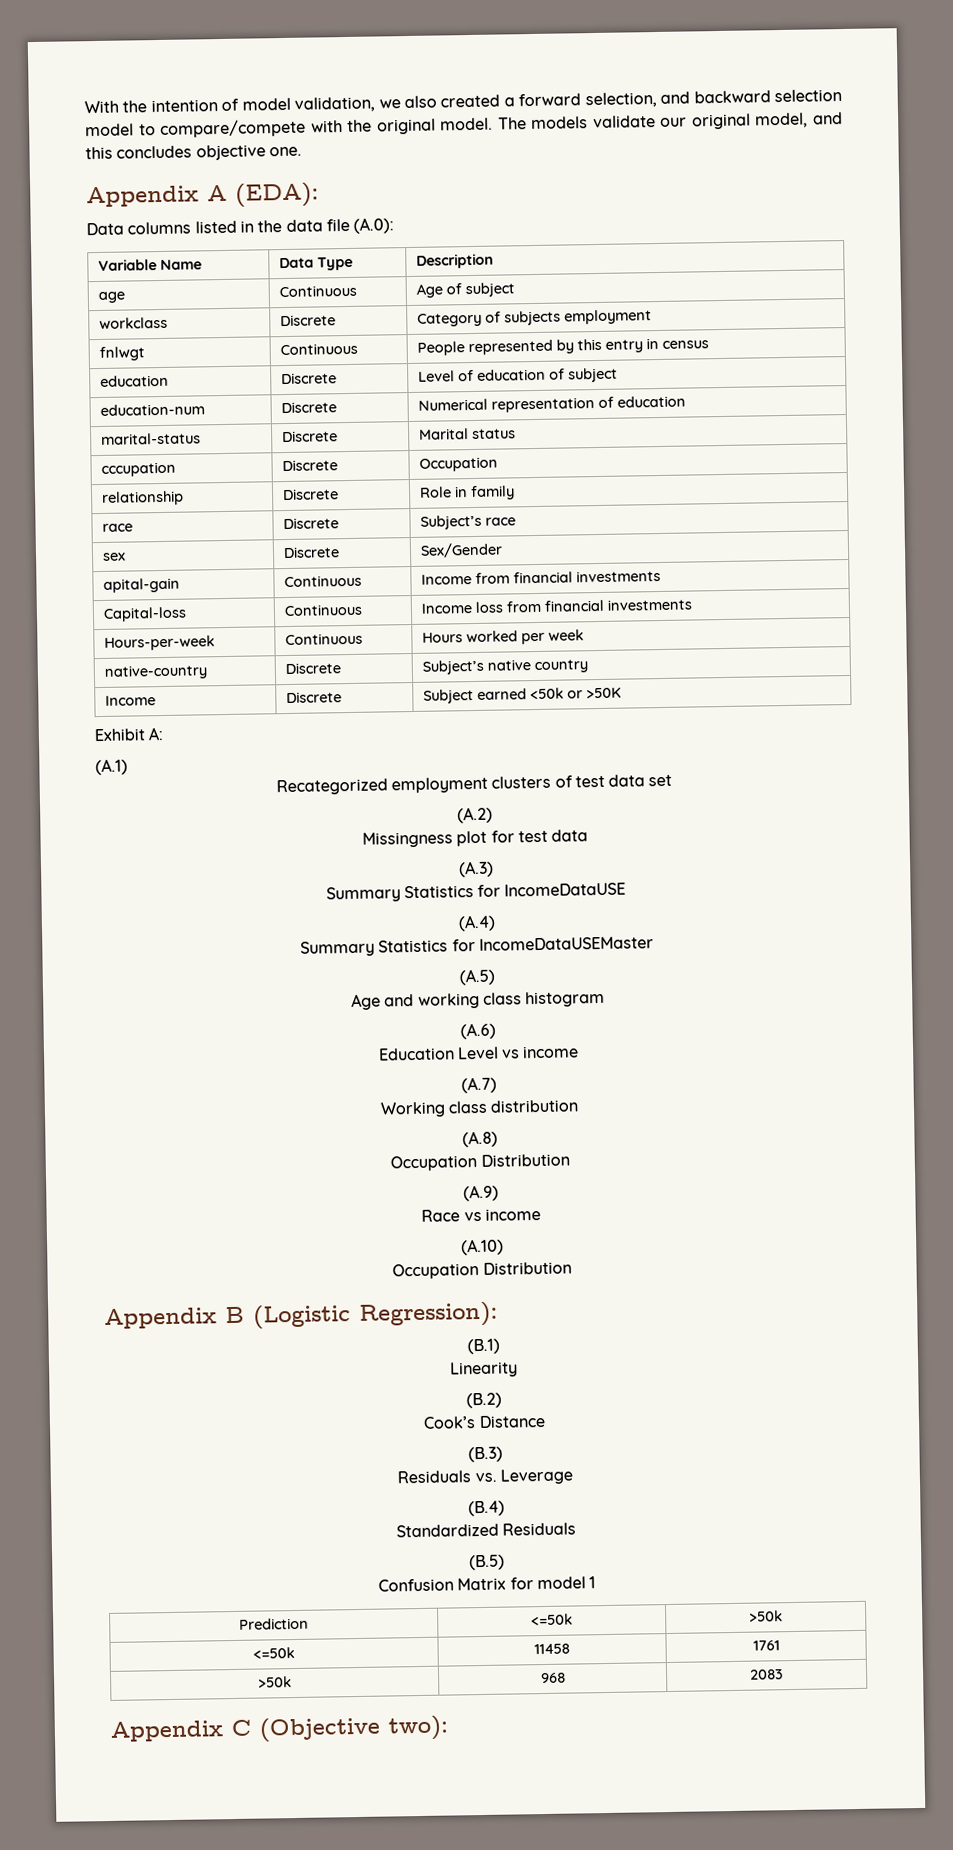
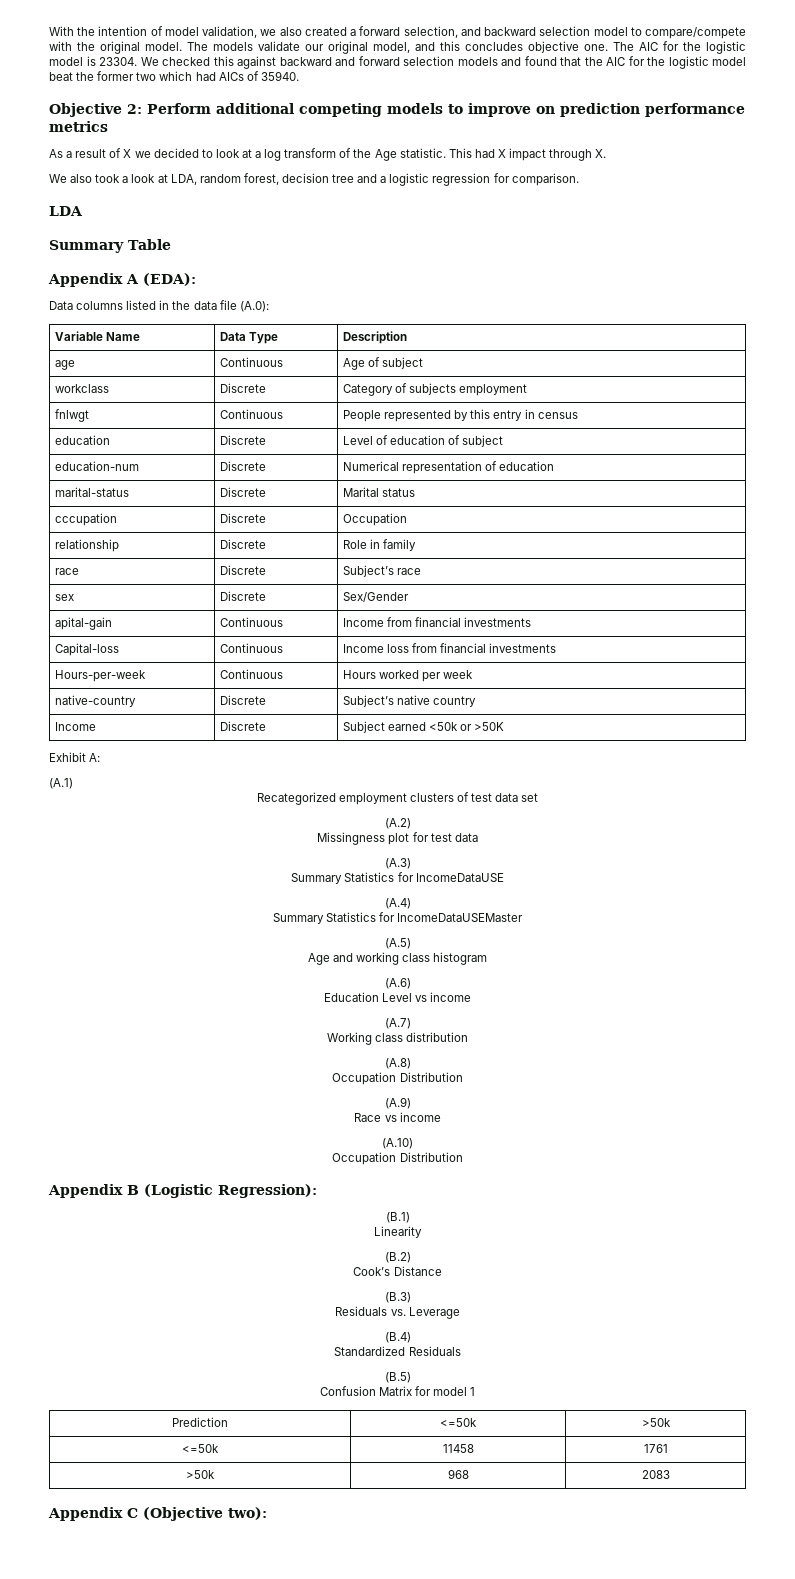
+ The AIC for the logistic model is 23304. We checked this against backward and forward selection models and found that the AIC for the logistic model beat the former two which had AICs of 35940.
+ Objective 2: Perform additional competing models to improve on prediction performance metrics
+ As a result of X we decided to look at a log transform of the Age statistic. This had X impact through X.
+ We also took a look at LDA, random forest, decision tree and a logistic regression for comparison.
+ LDA
+ Summary Table

